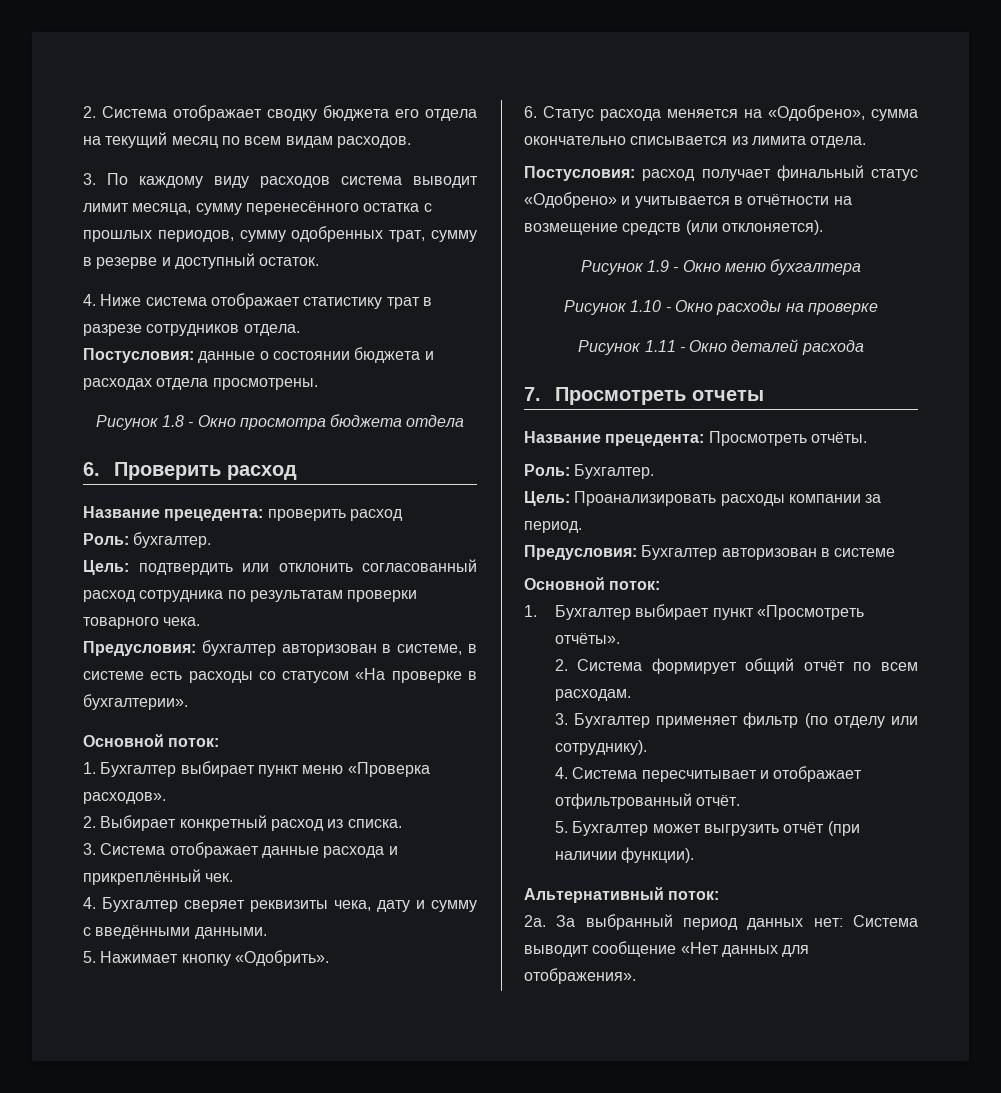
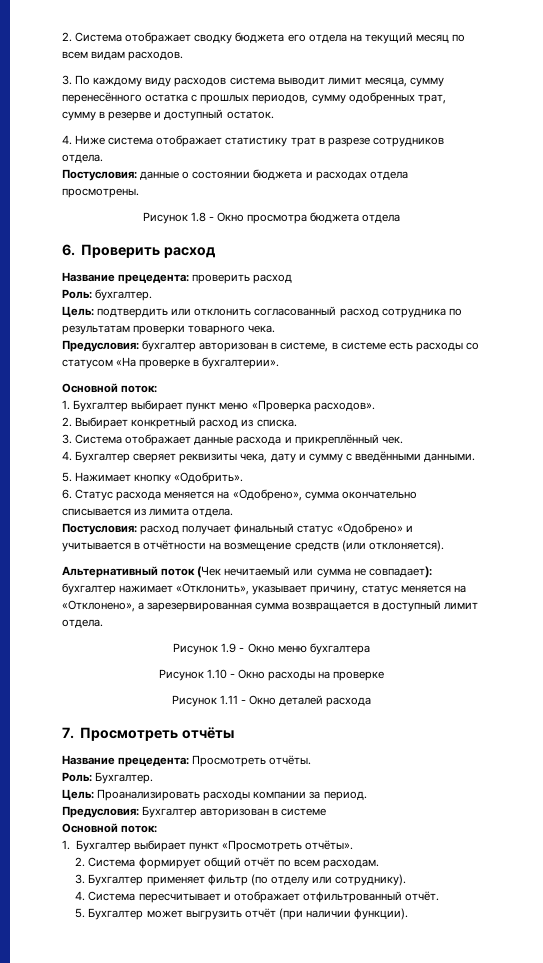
+ Альтернативный поток (Чек нечитаемый или сумма не совпадает): бухгалтер нажимает «Отклонить», указывает причину, статус меняется на «Отклонено», а зарезервированная сумма возвращается в доступный лимит отдела.
- 7. Просмотреть отчеты
+ 7. Просмотреть отчёты
- Альтернативный поток:
- 2а. За выбранный период данных нет: Система выводит сообщение «Нет данных для отображения».

